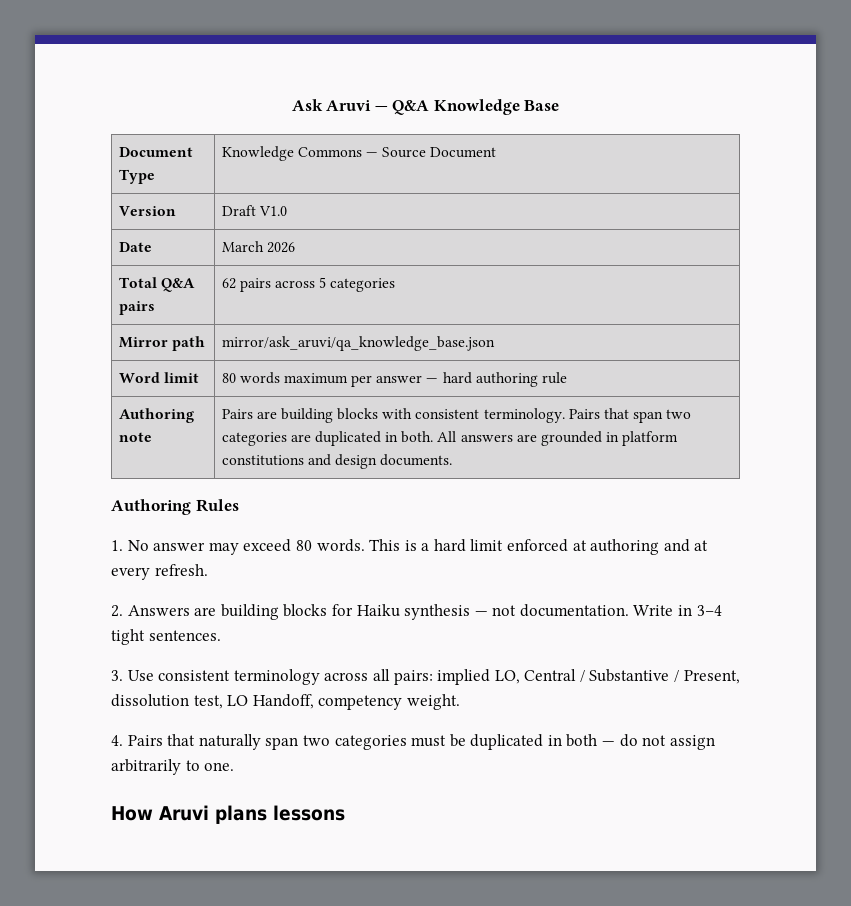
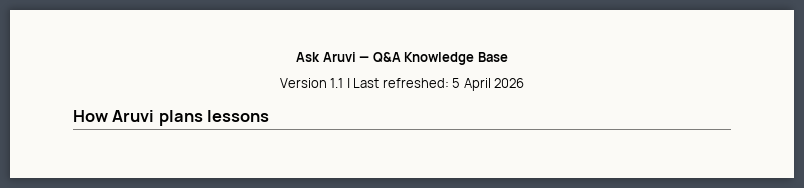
- Document Type | Knowledge Commons — Source Document
- Version | Draft V1.0
- Date | March 2026
- Total Q&A pairs | 62 pairs across 5 categories
- Mirror path | mirror/ask_aruvi/qa_knowledge_base.json
- Word limit | 80 words maximum per answer — hard authoring rule
- Authoring note | Pairs are building blocks with consistent terminology. Pairs that span two categories are duplicated in both. All answers are grounded in platform constitutions and design documents.
- Authoring Rules
- 1. No answer may exceed 80 words. This is a hard limit enforced at authoring and at every refresh.
- 2. Answers are building blocks for Haiku synthesis — not documentation. Write in 3–4 tight sentences.
- 3. Use consistent terminology across all pairs: implied LO, Central / Substantive / Present, dissolution test, LO Handoff, competency weight.
- 4. Pairs that naturally span two categories must be duplicated in both — do not assign arbitrarily to one.
+ Version 1.1 | Last refreshed: 5 April 2026

